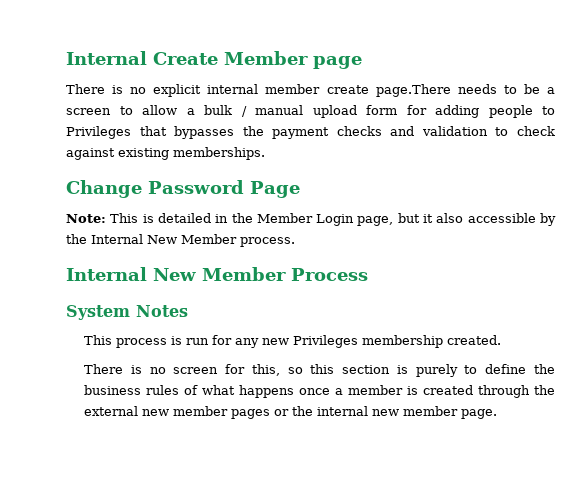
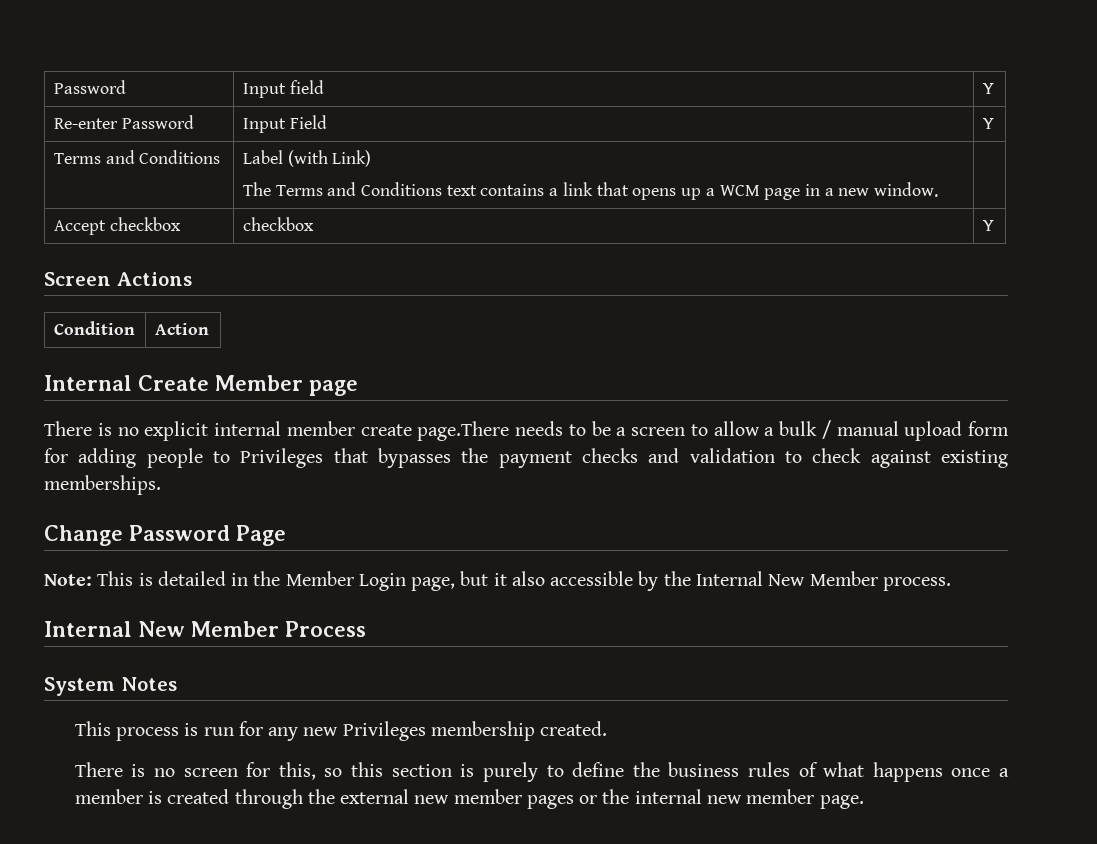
+ Password | Input field | Y
+ Re-enter Password | Input Field | Y
+ Terms and Conditions | Label (with Link)
+ The Terms and Conditions text contains a link that opens up a WCM page in a new window. |
+ Accept checkbox | checkbox | Y
+ Screen Actions
+ Condition | Action

